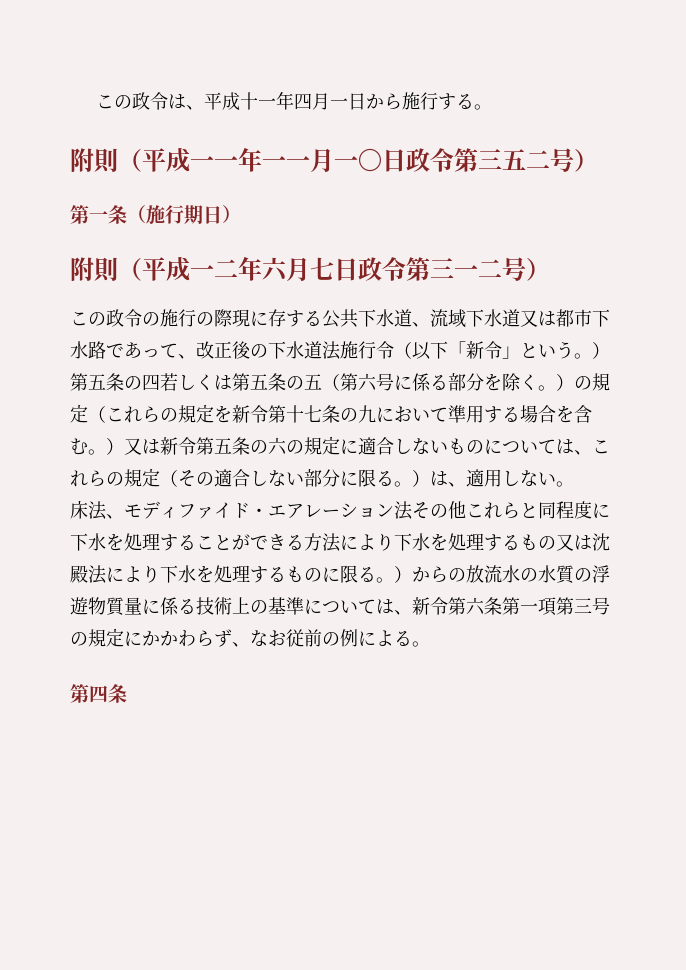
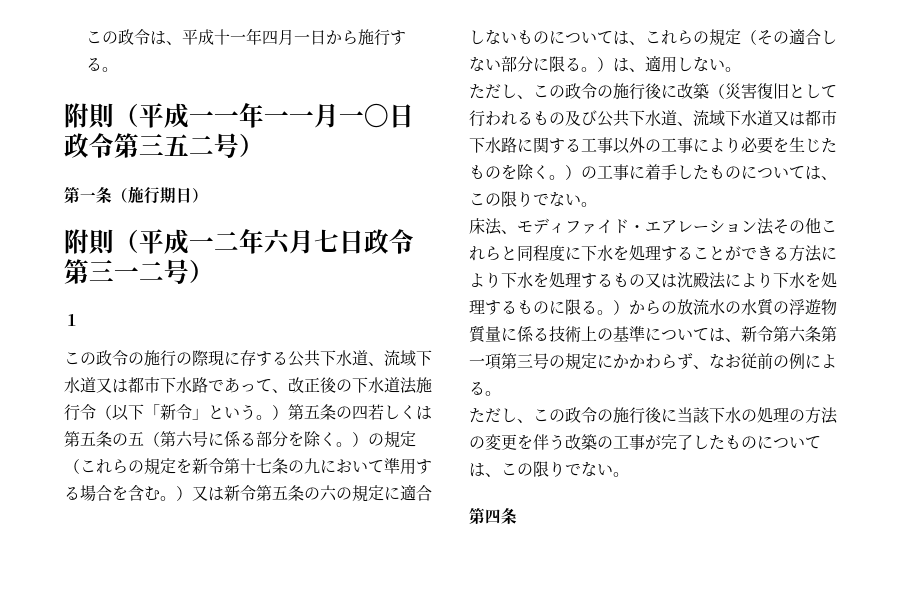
+ １
+ ただし、この政令の施行後に改築（災害復旧として行われるもの及び公共下水道、流域下水道又は都市下水路に関する工事以外の工事により必要を生じたものを除く。）の工事に着手したものについては、この限りでない。
+ ただし、この政令の施行後に当該下水の処理の方法の変更を伴う改築の工事が完了したものについては、この限りでない。

